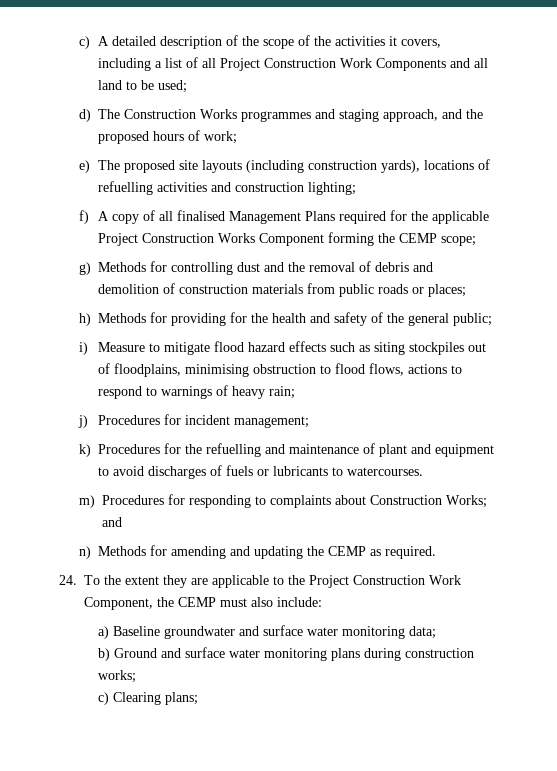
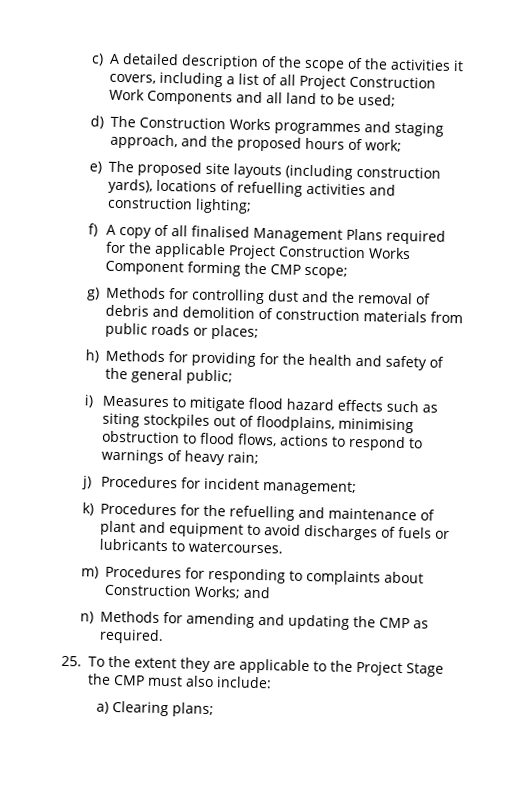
- f) A copy of all finalised Management Plans required for the applicable Project Construction Works Component forming the CEMP scope;
+ f) A copy of all finalised Management Plans required for the applicable Project Construction Works Component forming the CMP scope;
- i) Measure to mitigate flood hazard effects such as siting stockpiles out of floodplains, minimising obstruction to flood flows, actions to respond to warnings of heavy rain;
+ i) Measures to mitigate flood hazard effects such as siting stockpiles out of floodplains, minimising obstruction to flood flows, actions to respond to warnings of heavy rain;
- n) Methods for amending and updating the CEMP as required.
+ n) Methods for amending and updating the CMP as required.
- 24. To the extent they are applicable to the Project Construction Work Component, the CEMP must also include:
+ 25. To the extent they are applicable to the Project Stage the CMP must also include:
- a) Baseline groundwater and surface water monitoring data;
- b) Ground and surface water monitoring plans during construction works;
- c) Clearing plans;
+ a) Clearing plans;

